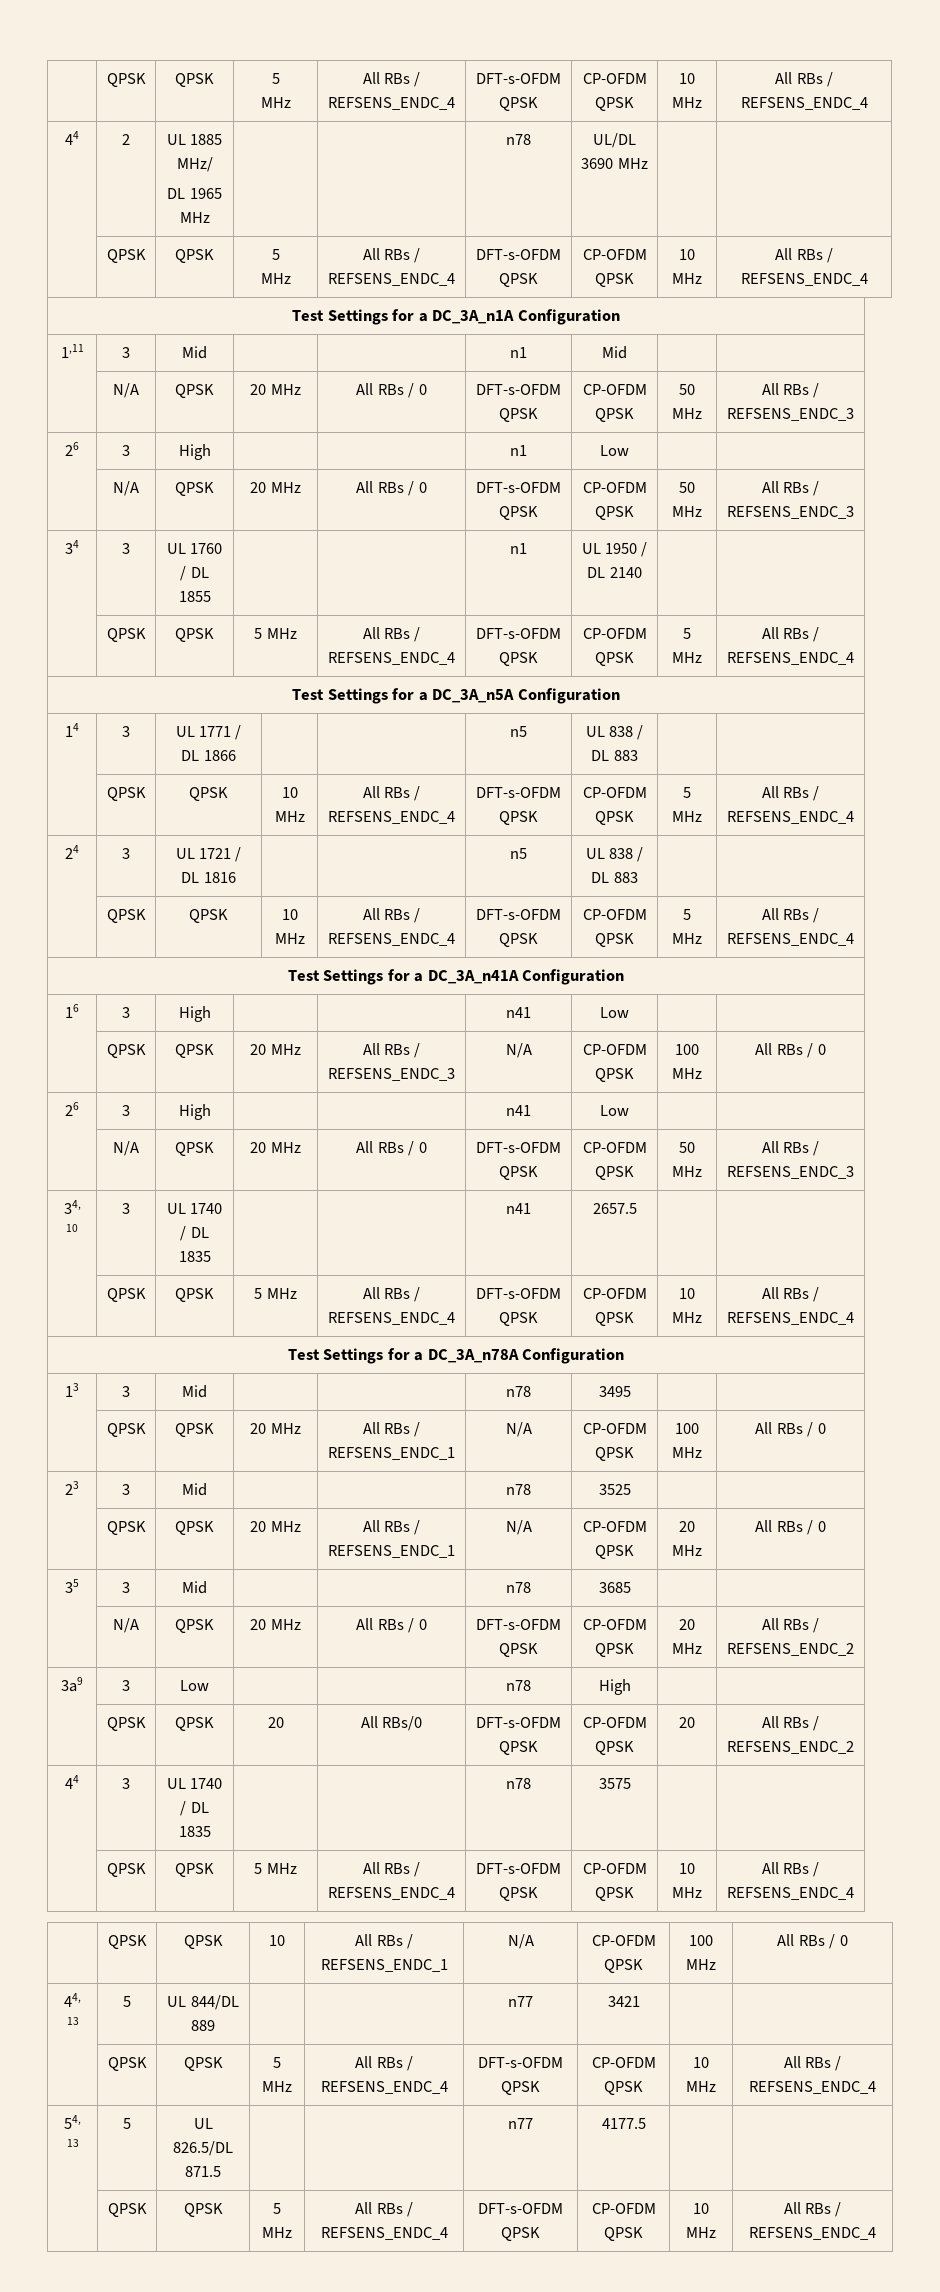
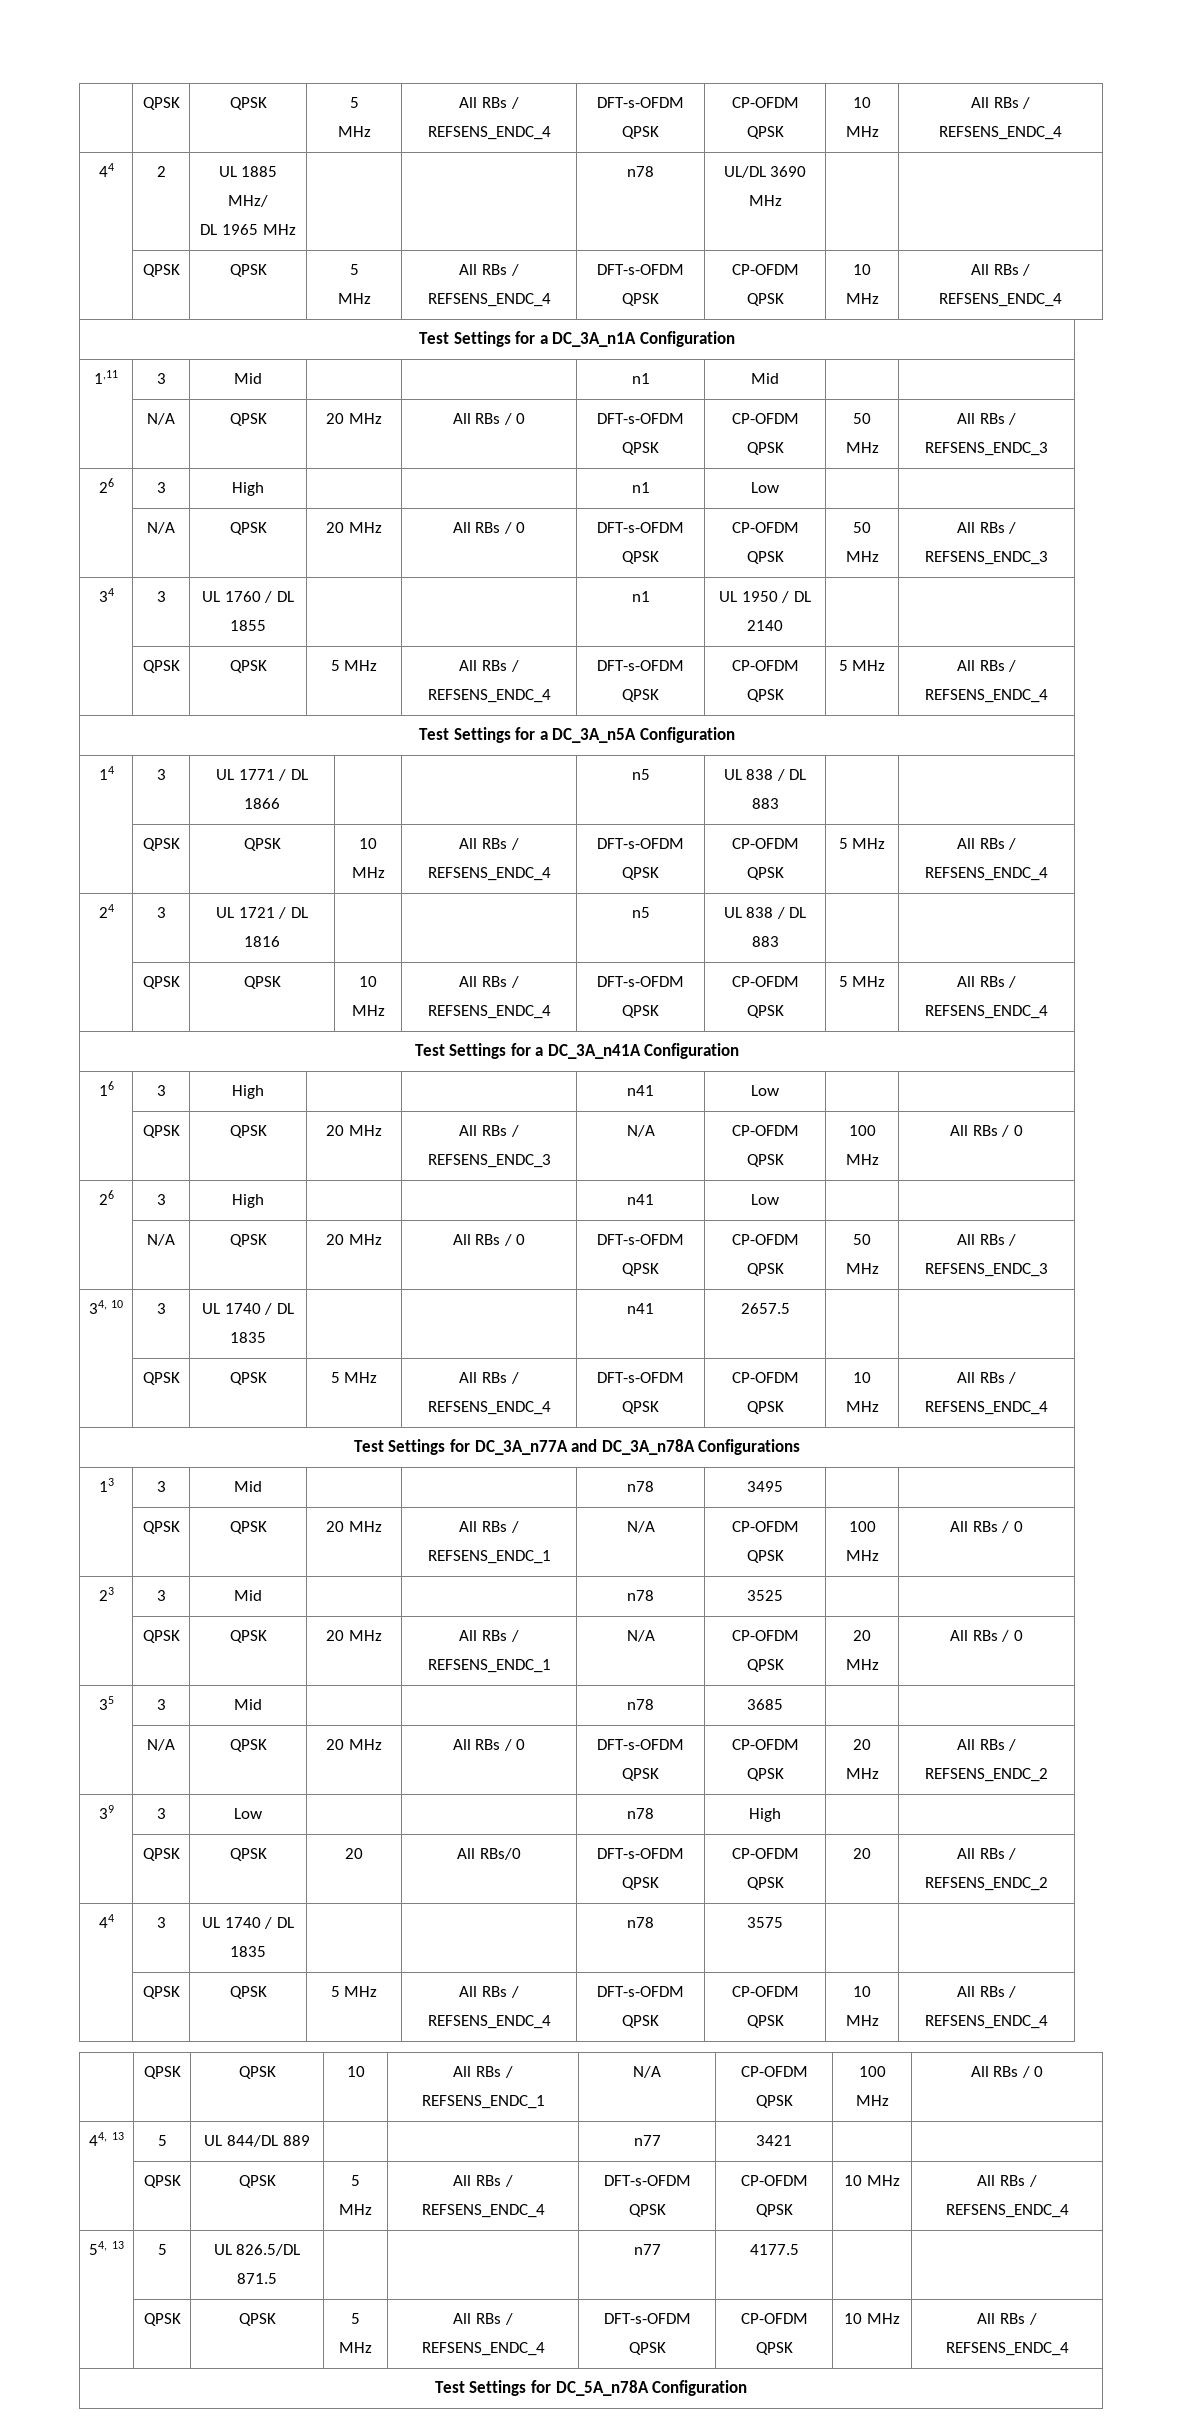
- Test Settings for a DC_3A_n78A Configuration
+ Test Settings for DC_3A_n77A and DC_3A_n78A Configurations
- 3a9 | 3 | Low | | | n78 | High | |
+ 39 | 3 | Low | | | n78 | High | |
+ Test Settings for DC_5A_n78A Configuration

